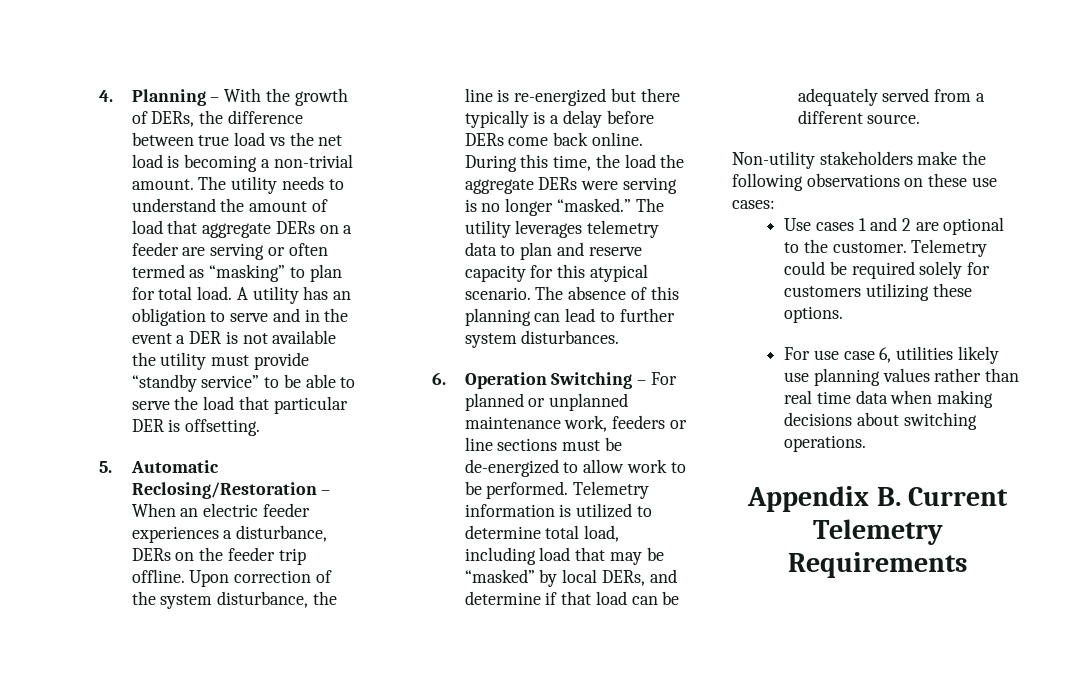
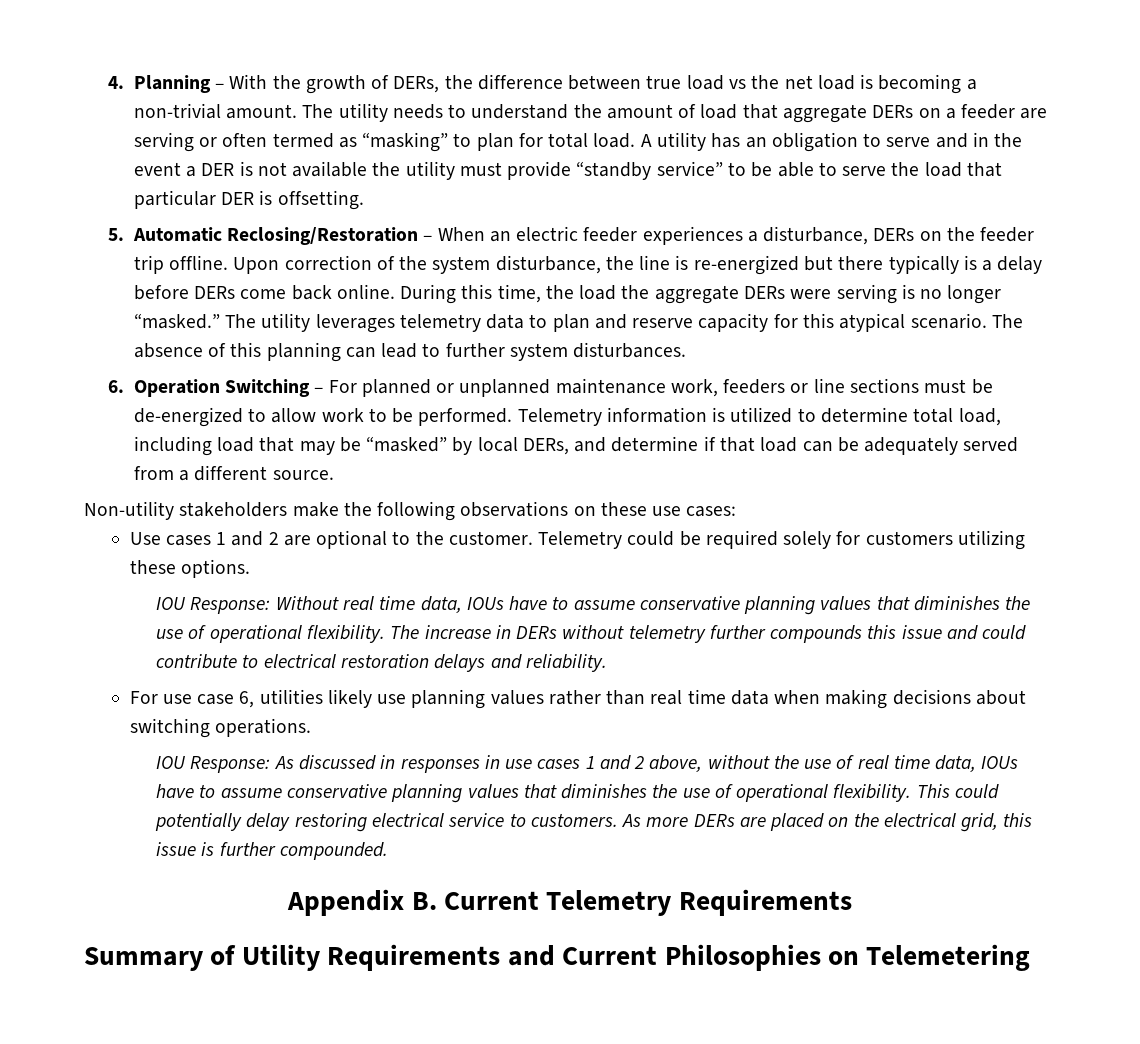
+ IOU Response: Without real time data, IOUs have to assume conservative planning values that diminishes the use of operational flexibility. The increase in DERs without telemetry further compounds this issue and could contribute to electrical restoration delays and reliability.
+ IOU Response: As discussed in responses in use cases 1 and 2 above, without the use of real time data, IOUs have to assume conservative planning values that diminishes the use of operational flexibility. This could potentially delay restoring electrical service to customers. As more DERs are placed on the electrical grid, this issue is further compounded.
+ Summary of Utility Requirements and Current Philosophies on Telemetering

